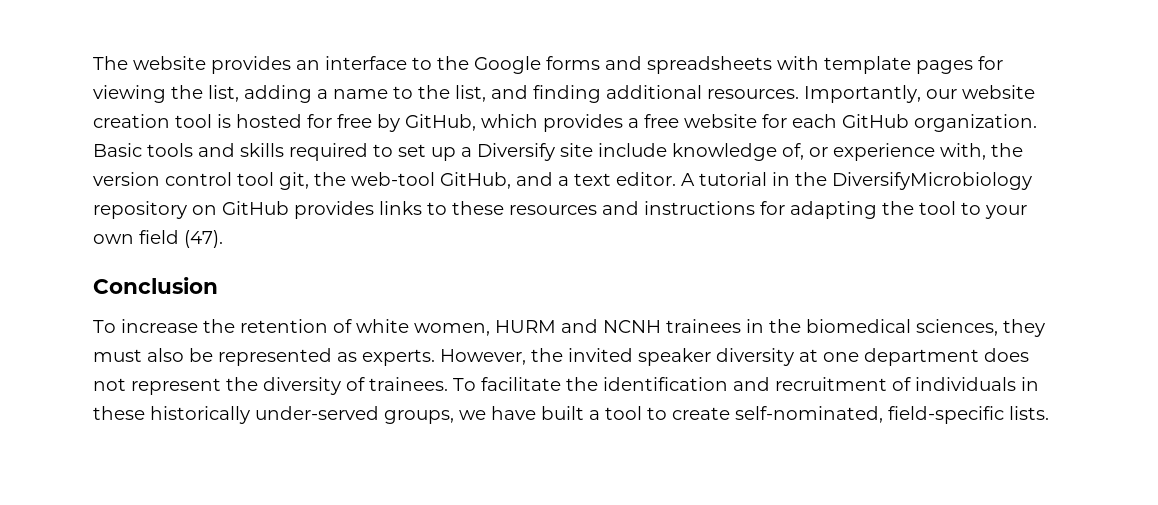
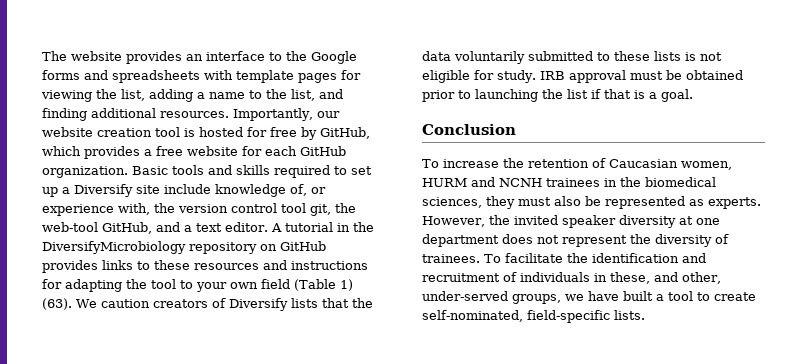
- A tutorial in the DiversifyMicrobiology repository on GitHub provides links to these resources and instructions for adapting the tool to your own field (47).
+ A tutorial in the DiversifyMicrobiology repository on GitHub provides links to these resources and instructions for adapting the tool to your own field (Table 1) (63). We caution creators of Diversify lists that the data voluntarily submitted to these lists is not eligible for study. IRB approval must be obtained prior to launching the list if that is a goal.
- To increase the retention of white women, HURM and NCNH trainees in the biomedical sciences, they must also be represented as experts.
+ To increase the retention of Caucasian women, HURM and NCNH trainees in the biomedical sciences, they must also be represented as experts.
- To facilitate the identification and recruitment of individuals in these historically under-served groups, we have built a tool to create self-nominated, field-specific lists.
+ To facilitate the identification and recruitment of individuals in these, and other, under-served groups, we have built a tool to create self-nominated, field-specific lists.

